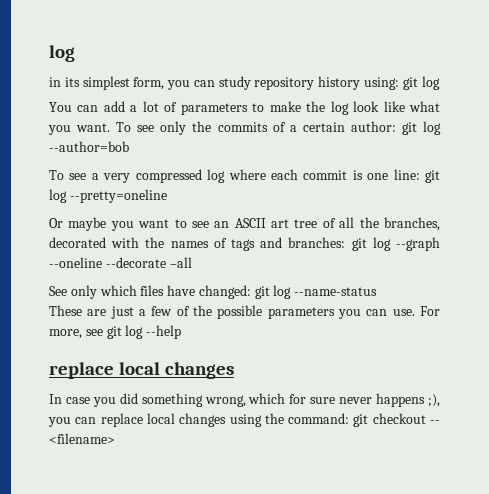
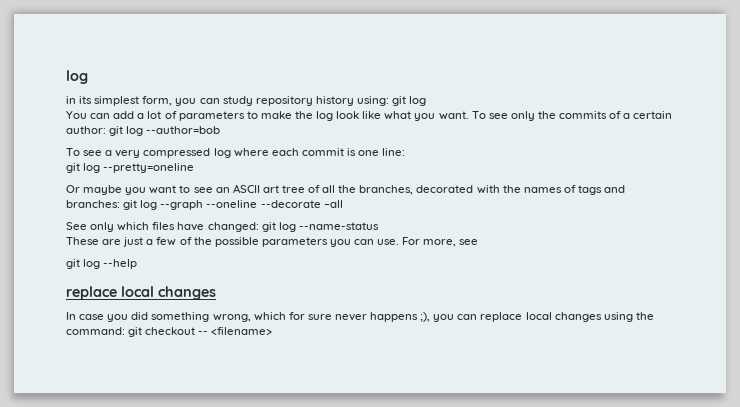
- To see a very compressed log where each commit is one line: git log --pretty=oneline
+ To see a very compressed log where each commit is one line:
+ git log --pretty=oneline
- For more, see git log --help
+ For more, see
+ git log --help

